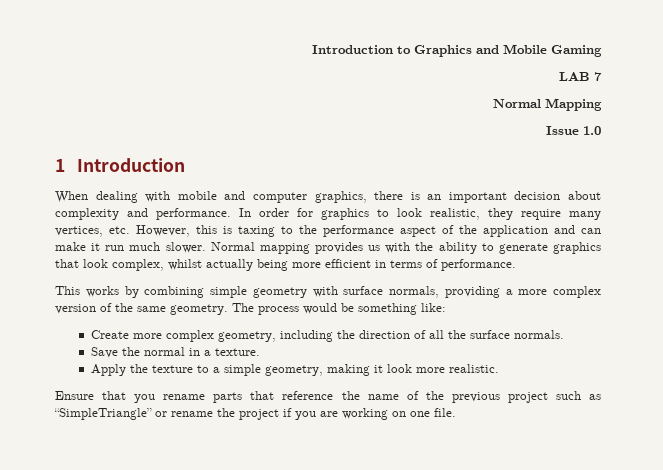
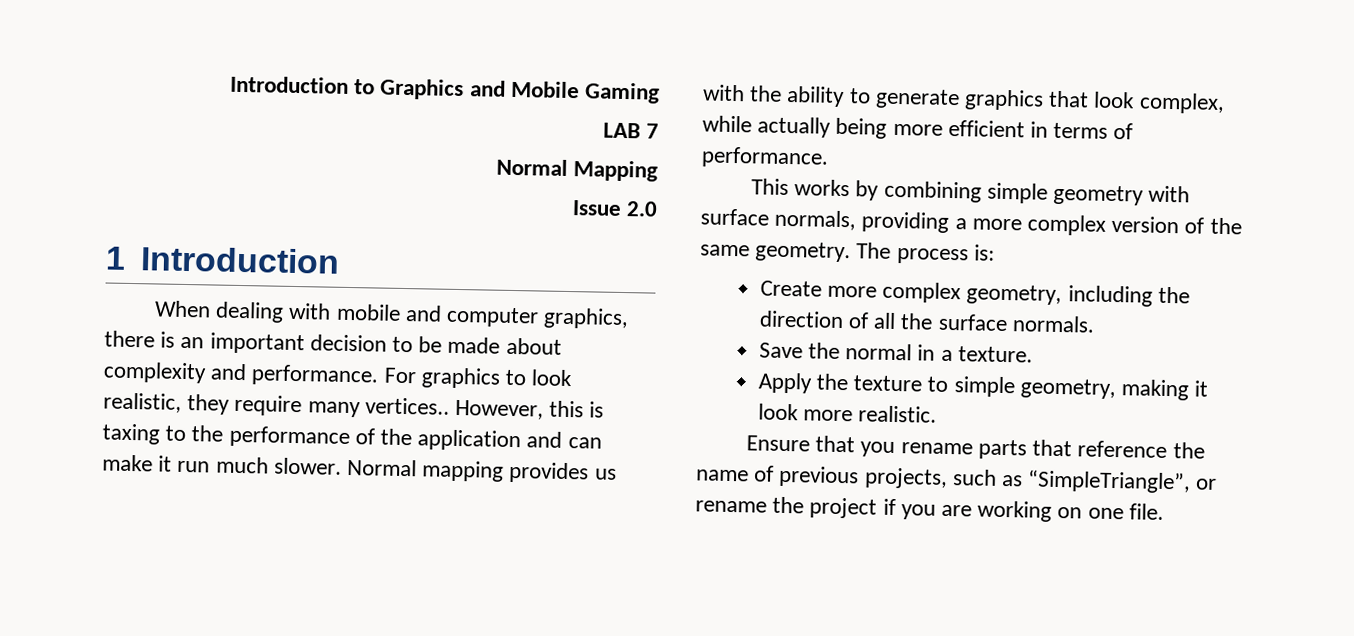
- Issue 1.0
+ Issue 2.0
- When dealing with mobile and computer graphics, there is an important decision about complexity and performance.
+ When dealing with mobile and computer graphics, there is an important decision to be made about complexity and performance.
- In order for graphics to look realistic, they require many vertices, etc. However, this is taxing to the performance aspect of the application and can make it run much slower.
+ For graphics to look realistic, they require many vertices.. However, this is taxing to the performance of the application and can make it run much slower.
- Normal mapping provides us with the ability to generate graphics that look complex, whilst actually being more efficient in terms of performance.
+ Normal mapping provides us with the ability to generate graphics that look complex, while actually being more efficient in terms of performance.
- The process would be something like:
+ The process is:
- Apply the texture to a simple geometry, making it look more realistic.
+ Apply the texture to simple geometry, making it look more realistic.
- Ensure that you rename parts that reference the name of the previous project such as “SimpleTriangle” or rename the project if you are working on one file.
+ Ensure that you rename parts that reference the name of previous projects, such as “SimpleTriangle”, or rename the project if you are working on one file.

